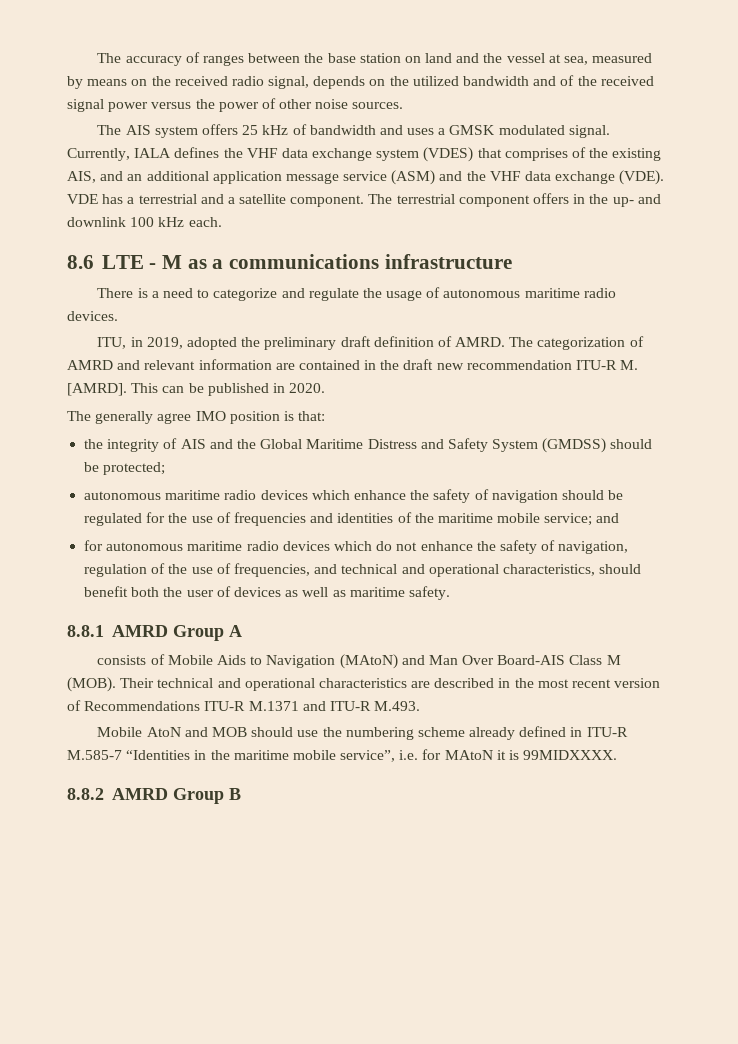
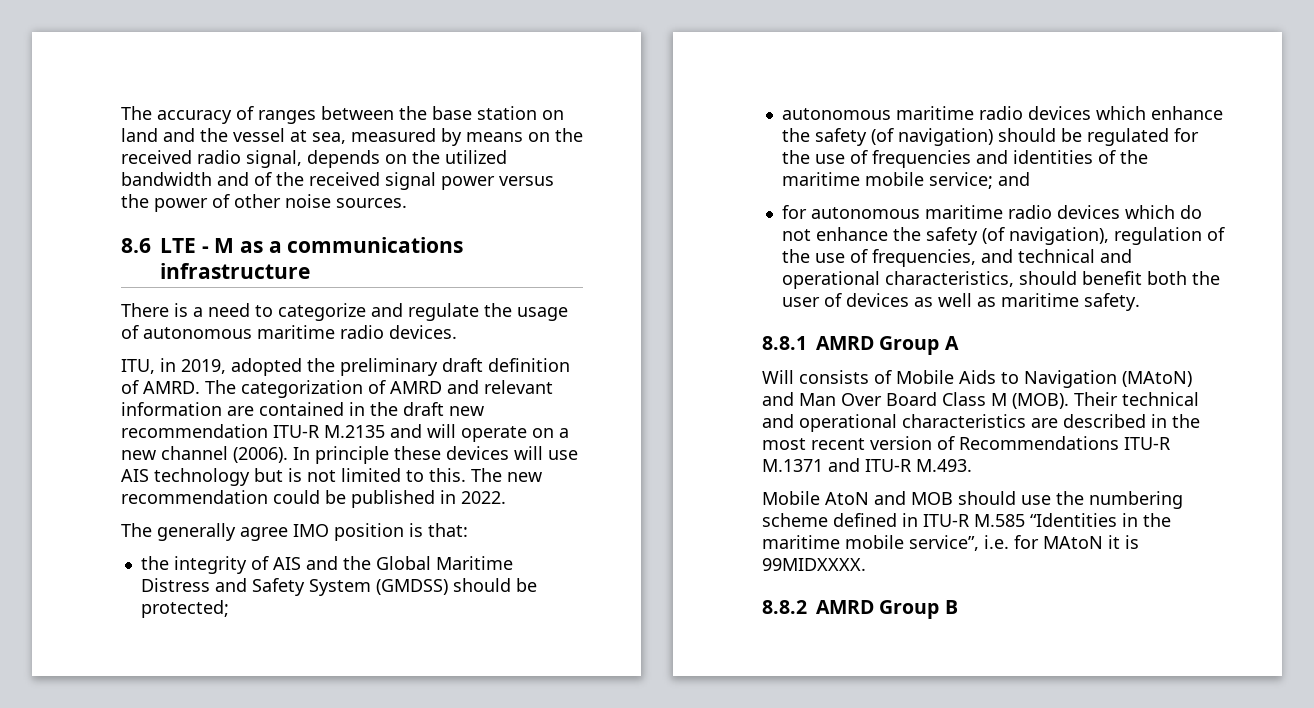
- The AIS system offers 25 kHz of bandwidth and uses a GMSK modulated signal. Currently, IALA defines the VHF data exchange system (VDES) that comprises of the existing AIS, and an additional application message service (ASM) and the VHF data exchange (VDE). VDE has a terrestrial and a satellite component. The terrestrial component offers in the up- and downlink 100 kHz each.
- The categorization of AMRD and relevant information are contained in the draft new recommendation ITU-R M. [AMRD]. This can be published in 2020.
+ The categorization of AMRD and relevant information are contained in the draft new recommendation ITU-R M.2135 and will operate on a new channel (2006). In principle these devices will use AIS technology but is not limited to this. The new recommendation could be published in 2022.
- autonomous maritime radio devices which enhance the safety of navigation should be regulated for the use of frequencies and identities of the maritime mobile service; and
+ autonomous maritime radio devices which enhance the safety (of navigation) should be regulated for the use of frequencies and identities of the maritime mobile service; and
- for autonomous maritime radio devices which do not enhance the safety of navigation, regulation of the use of frequencies, and technical and operational characteristics, should benefit both the user of devices as well as maritime safety.
+ for autonomous maritime radio devices which do not enhance the safety (of navigation), regulation of the use of frequencies, and technical and operational characteristics, should benefit both the user of devices as well as maritime safety.
- consists of Mobile Aids to Navigation (MAtoN) and Man Over Board-AIS Class M (MOB).
+ Will consists of Mobile Aids to Navigation (MAtoN) and Man Over Board Class M (MOB).
- Mobile AtoN and MOB should use the numbering scheme already defined in ITU-R M.585-7 “Identities in the maritime mobile service”, i.e. for MAtoN it is 99MIDXXXX.
+ Mobile AtoN and MOB should use the numbering scheme defined in ITU-R M.585 “Identities in the maritime mobile service”, i.e. for MAtoN it is 99MIDXXXX.

